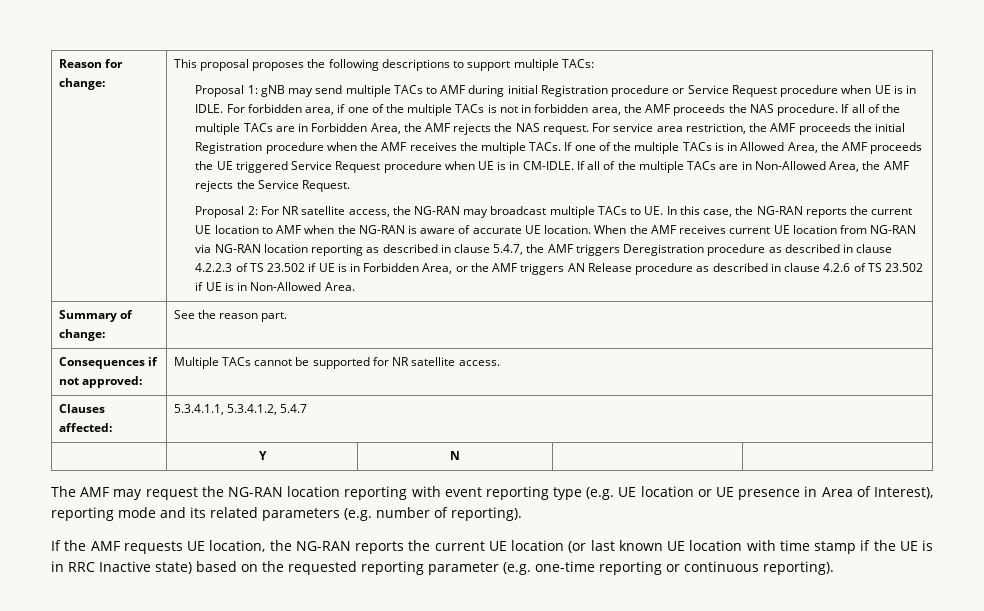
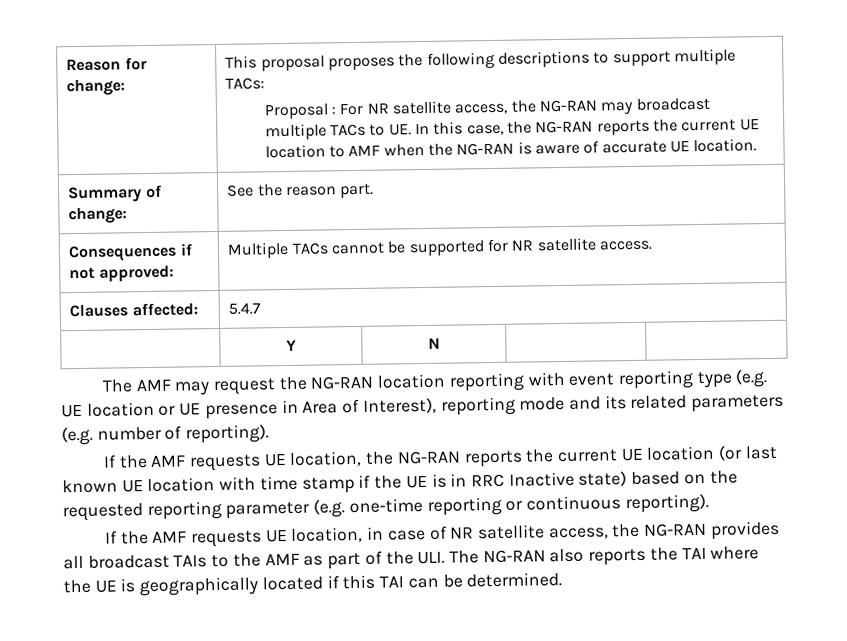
- Proposal 1: gNB may send multiple TACs to AMF during initial Registration procedure or Service Request procedure when UE is in IDLE. For forbidden area, if one of the multiple TACs is not in forbidden area, the AMF proceeds the NAS procedure. If all of the multiple TACs are in Forbidden Area, the AMF rejects the NAS request. For service area restriction, the AMF proceeds the initial Registration procedure when the AMF receives the multiple TACs. If one of the multiple TACs is in Allowed Area, the AMF proceeds the UE triggered Service Request procedure when UE is in CM-IDLE. If all of the multiple TACs are in Non-Allowed Area, the AMF rejects the Service Request.
- Proposal 2: For NR satellite access, the NG-RAN may broadcast multiple TACs to UE. In this case, the NG-RAN reports the current UE location to AMF when the NG-RAN is aware of accurate UE location. When the AMF receives current UE location from NG-RAN via NG-RAN location reporting as described in clause 5.4.7, the AMF triggers Deregistration procedure as described in clause 4.2.2.3 of TS 23.502 if UE is in Forbidden Area, or the AMF triggers AN Release procedure as described in clause 4.2.6 of TS 23.502 if UE is in Non-Allowed Area.
+ Proposal : For NR satellite access, the NG-RAN may broadcast multiple TACs to UE. In this case, the NG-RAN reports the current UE location to AMF when the NG-RAN is aware of accurate UE location.
- Clauses affected: | 5.3.4.1.1, 5.3.4.1.2, 5.4.7
+ Clauses affected: | 5.4.7
+ If the AMF requests UE location, in case of NR satellite access, the NG-RAN provides all broadcast TAIs to the AMF as part of the ULI. The NG-RAN also reports the TAI where the UE is geographically located if this TAI can be determined.

